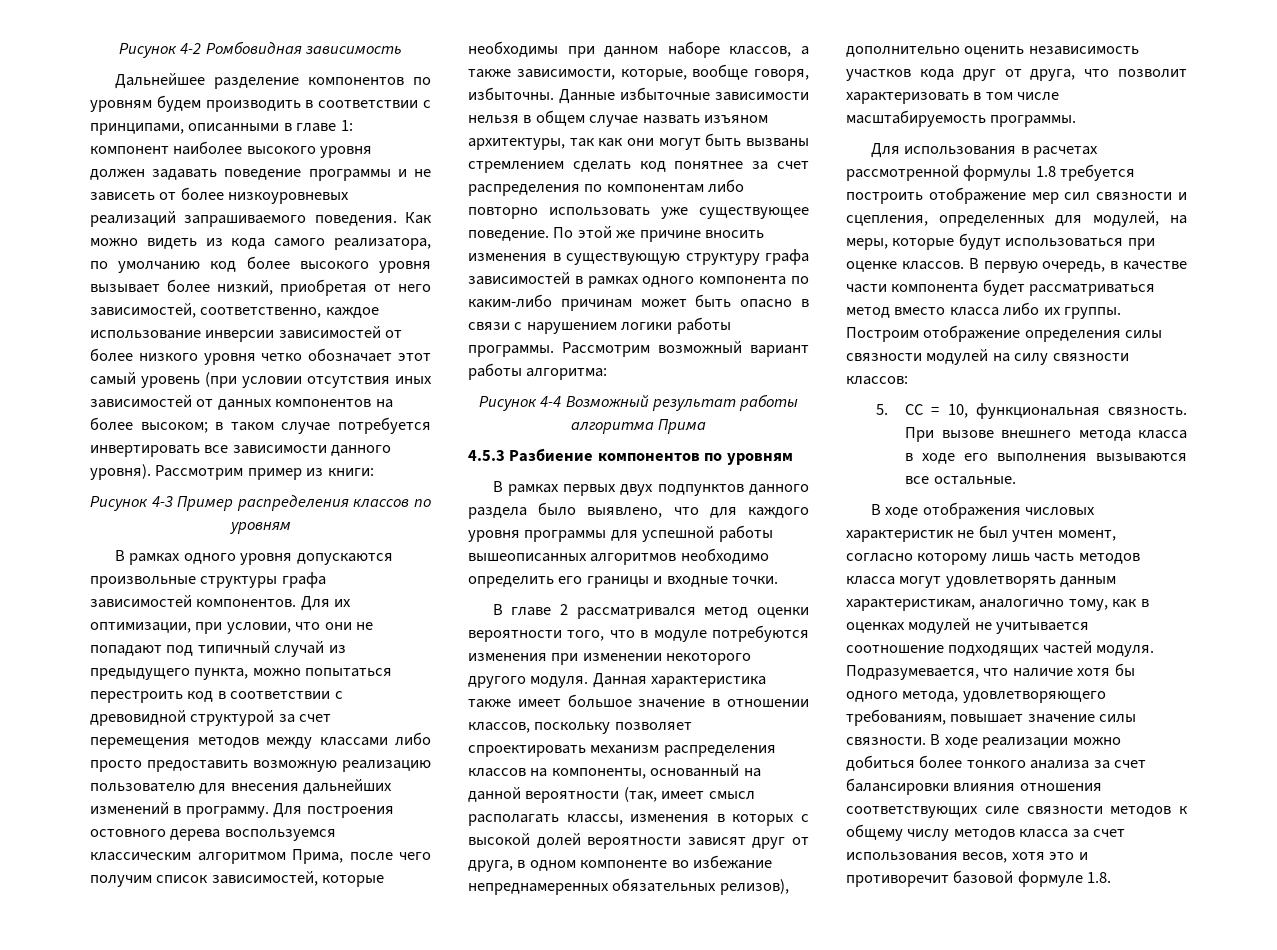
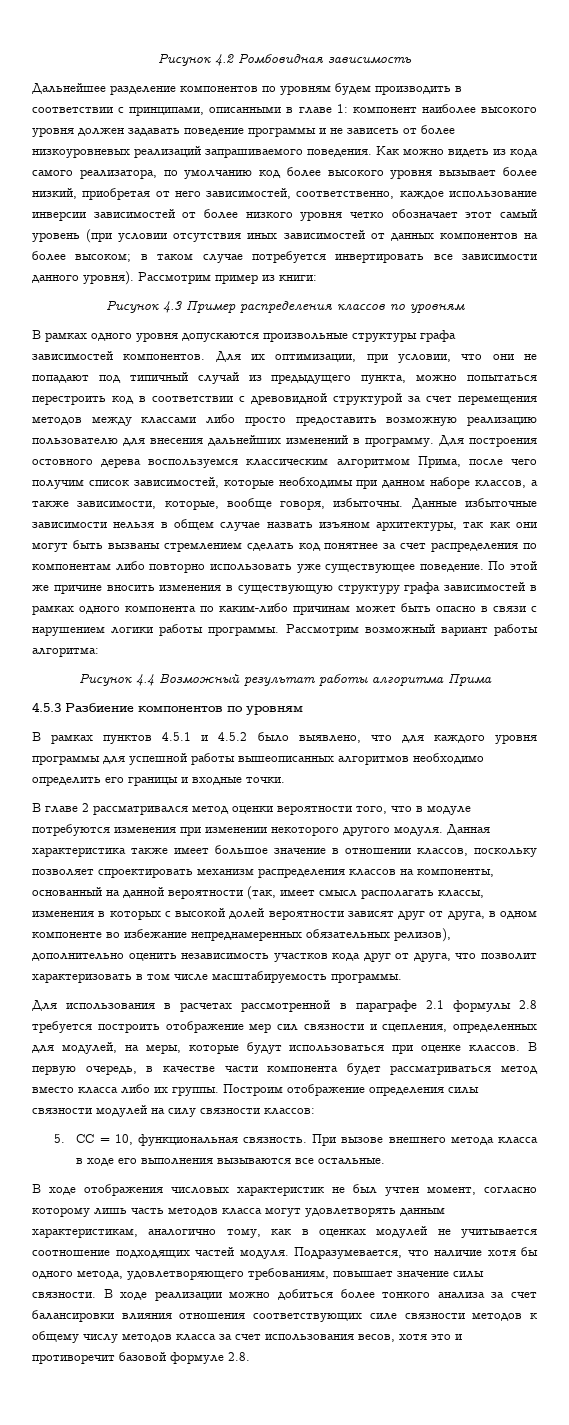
- Рисунок 4-2 Ромбовидная зависимость
+ Рисунок 4.2 Ромбовидная зависимость
- Рисунок 4-3 Пример распределения классов по уровням
+ Рисунок 4.3 Пример распределения классов по уровням
- Рисунок 4-4 Возможный результат работы алгоритма Прима
+ Рисунок 4.4 Возможный результат работы алгоритма Прима
- В рамках первых двух подпунктов данного раздела было выявлено, что для каждого уровня программы для успешной работы вышеописанных алгоритмов необходимо определить его границы и входные точки.
+ В рамках пунктов 4.5.1 и 4.5.2 было выявлено, что для каждого уровня программы для успешной работы вышеописанных алгоритмов необходимо определить его границы и входные точки.
- Для использования в расчетах рассмотренной формулы 1.8 требуется построить отображение мер сил связности и сцепления, определенных для модулей, на меры, которые будут использоваться при оценке классов.
+ Для использования в расчетах рассмотренной в параграфе 2.1 формулы 2.8 требуется построить отображение мер сил связности и сцепления, определенных для модулей, на меры, которые будут использоваться при оценке классов.
- В ходе реализации можно добиться более тонкого анализа за счет балансировки влияния отношения соответствующих силе связности методов к общему числу методов класса за счет использования весов, хотя это и противоречит базовой формуле 1.8.
+ В ходе реализации можно добиться более тонкого анализа за счет балансировки влияния отношения соответствующих силе связности методов к общему числу методов класса за счет использования весов, хотя это и противоречит базовой формуле 2.8.

